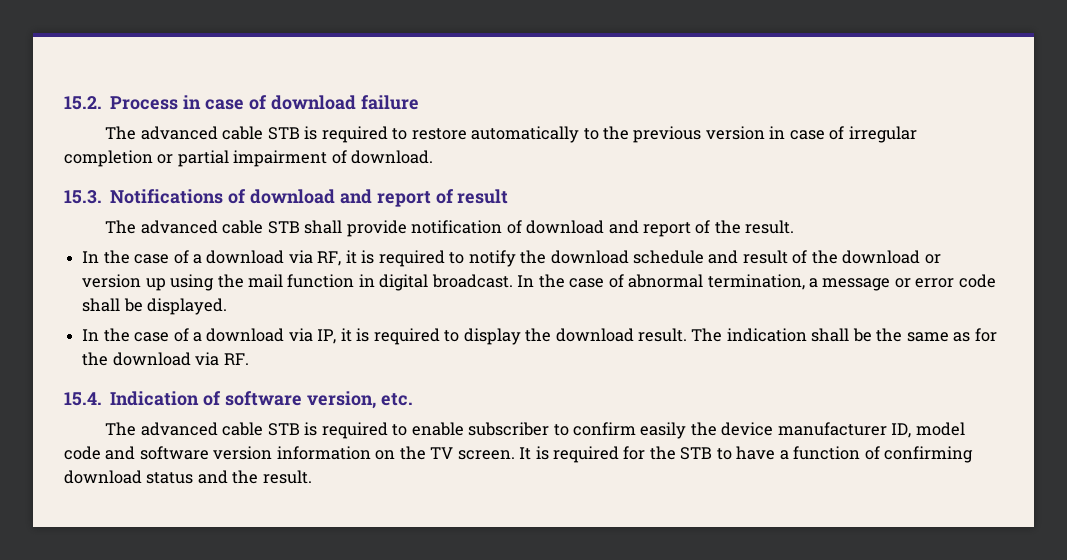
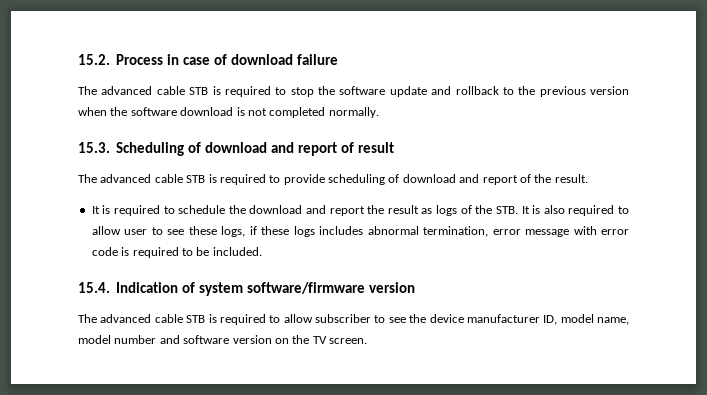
- The advanced cable STB is required to restore automatically to the previous version in case of irregular completion or partial impairment of download.
+ The advanced cable STB is required to stop the software update and rollback to the previous version when the software download is not completed normally.
- 15.3. Notifications of download and report of result
+ 15.3. Scheduling of download and report of result
- The advanced cable STB shall provide notification of download and report of the result.
+ The advanced cable STB is required to provide scheduling of download and report of the result.
- In the case of a download via RF, it is required to notify the download schedule and result of the download or version up using the mail function in digital broadcast. In the case of abnormal termination, a message or error code shall be displayed.
- In the case of a download via IP, it is required to display the download result. The indication shall be the same as for the download via RF.
+ It is required to schedule the download and report the result as logs of the STB. It is also required to allow user to see these logs, if these logs includes abnormal termination, error message with error code is required to be included.
- 15.4. Indication of software version, etc.
- The advanced cable STB is required to enable subscriber to confirm easily the device manufacturer ID, model code and software version information on the TV screen. It is required for the STB to have a function of confirming download status and the result.
+ 15.4. Indication of system software/firmware version
+ The advanced cable STB is required to allow subscriber to see the device manufacturer ID, model name, model number and software version on the TV screen.

